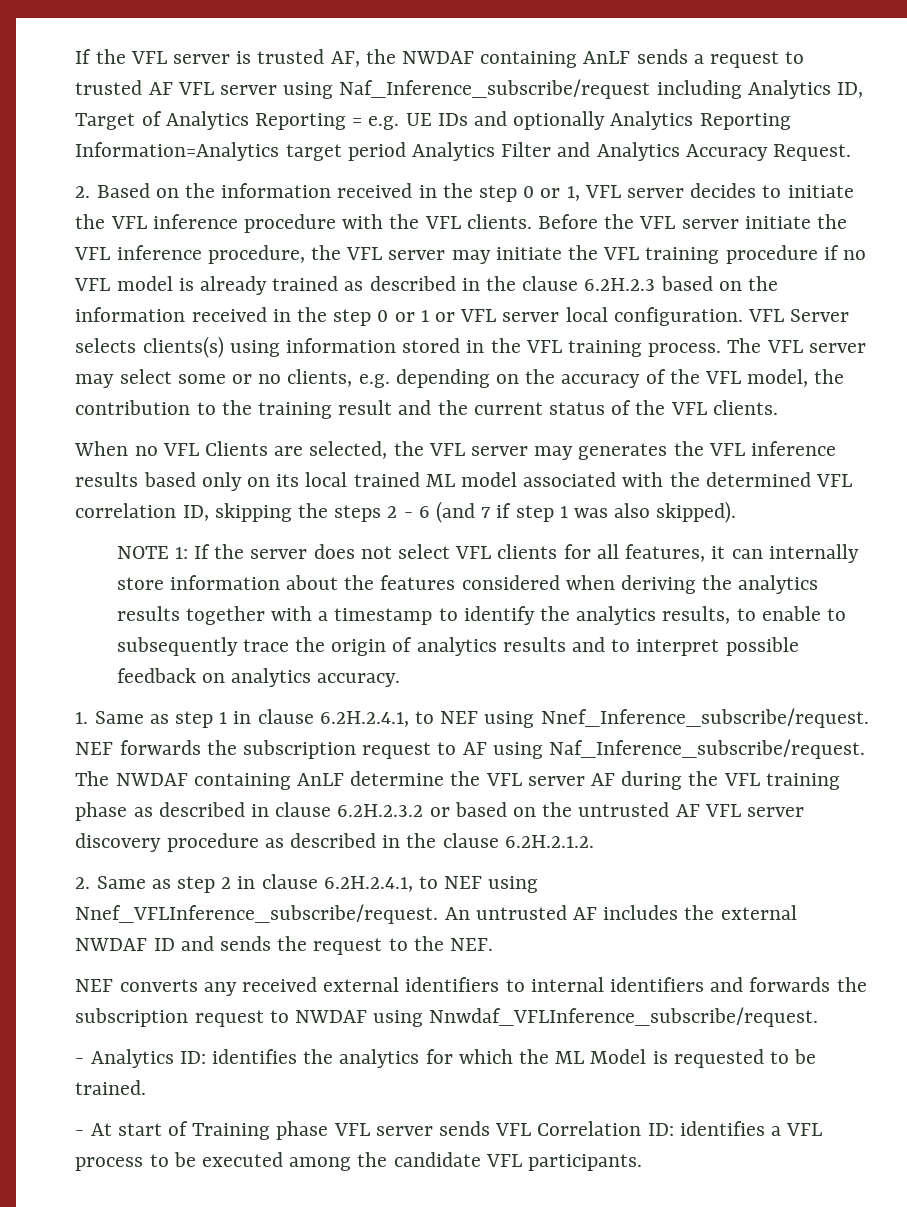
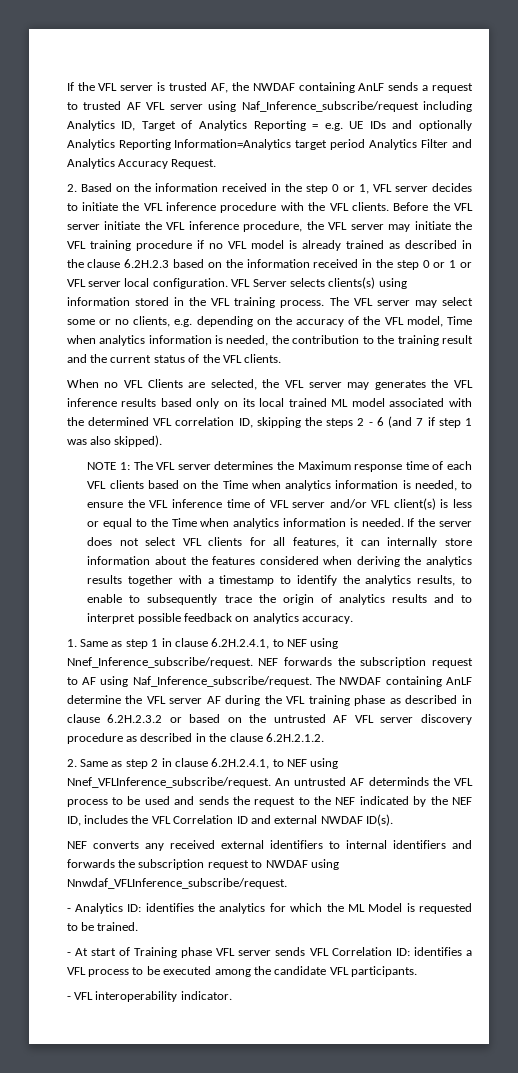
- The VFL server may select some or no clients, e.g. depending on the accuracy of the VFL model, the contribution to the training result and the current status of the VFL clients.
+ The VFL server may select some or no clients, e.g. depending on the accuracy of the VFL model, Time when analytics information is needed, the contribution to the training result and the current status of the VFL clients.
- NOTE 1: If the server does not select VFL clients for all features, it can internally store information about the features considered when deriving the analytics results together with a timestamp to identify the analytics results, to enable to subsequently trace the origin of analytics results and to interpret possible feedback on analytics accuracy.
+ NOTE 1: The VFL server determines the Maximum response time of each VFL clients based on the Time when analytics information is needed, to ensure the VFL inference time of VFL server and/or VFL client(s) is less or equal to the Time when analytics information is needed. If the server does not select VFL clients for all features, it can internally store information about the features considered when deriving the analytics results together with a timestamp to identify the analytics results, to enable to subsequently trace the origin of analytics results and to interpret possible feedback on analytics accuracy.
- An untrusted AF includes the external NWDAF ID and sends the request to the NEF.
+ An untrusted AF determinds the VFL process to be used and sends the request to the NEF indicated by the NEF ID, includes the VFL Correlation ID and external NWDAF ID(s).
+ - VFL interoperability indicator.

